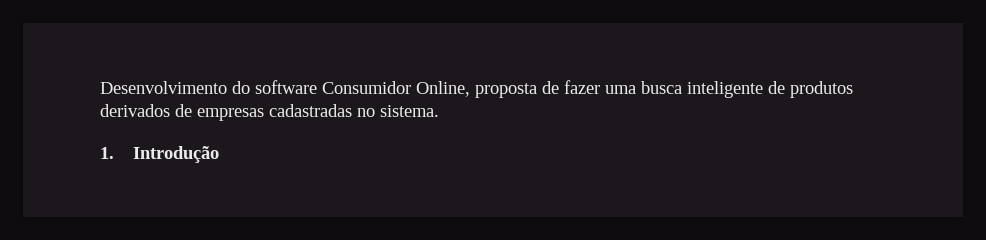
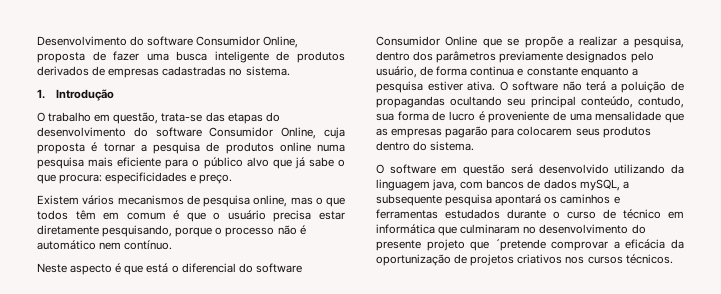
+ O trabalho em questão, trata-se das etapas do desenvolvimento do software Consumidor Online, cuja proposta é tornar a pesquisa de produtos online numa pesquisa mais eficiente para o público alvo que já sabe o que procura: especificidades e preço.
+ Existem vários mecanismos de pesquisa online, mas o que todos têm em comum é que o usuário precisa estar diretamente pesquisando, porque o processo não é automático nem contínuo.
+ Neste aspecto é que está o diferencial do software Consumidor Online que se propõe a realizar a pesquisa, dentro dos parâmetros previamente designados pelo usuário, de forma continua e constante enquanto a pesquisa estiver ativa. O software não terá a poluição de propagandas ocultando seu principal conteúdo, contudo, sua forma de lucro é proveniente de uma mensalidade que as empresas pagarão para colocarem seus produtos dentro do sistema.
+ O software em questão será desenvolvido utilizando da linguagem java, com bancos de dados mySQL, a subsequente pesquisa apontará os caminhos e ferramentas estudados durante o curso de técnico em informática que culminaram no desenvolvimento do presente projeto que ´pretende comprovar a eficácia da oportunização de projetos criativos nos cursos técnicos.

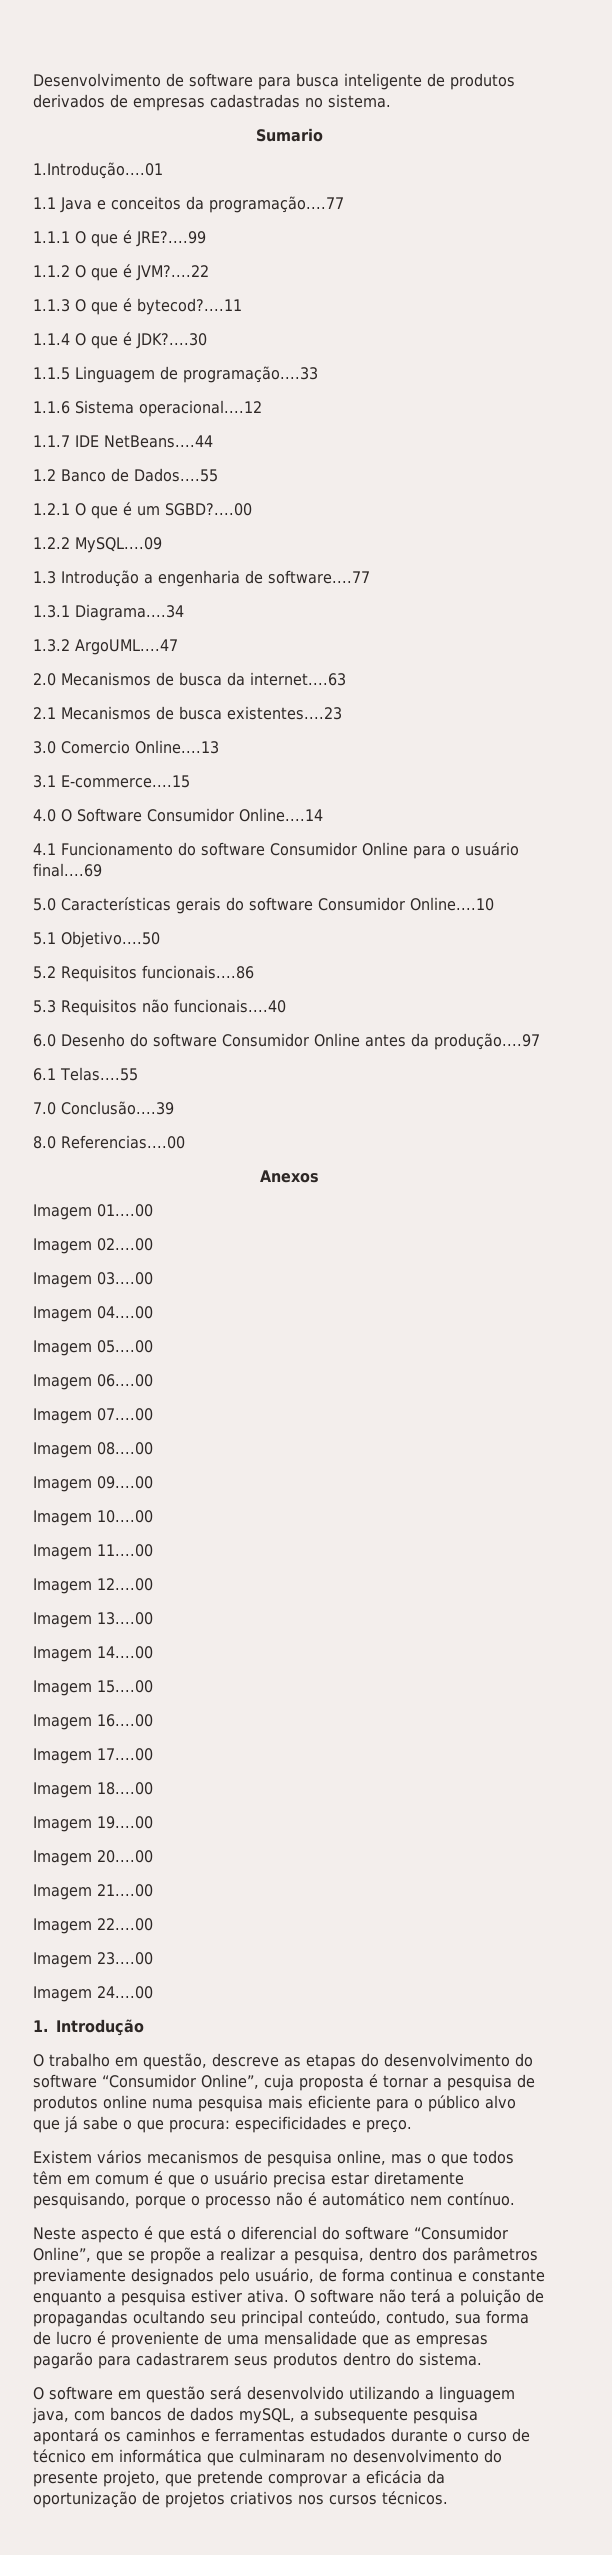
- Desenvolvimento do software Consumidor Online, proposta de fazer uma busca inteligente de produtos derivados de empresas cadastradas no sistema.
+ Desenvolvimento de software para busca inteligente de produtos derivados de empresas cadastradas no sistema.
+ Sumario
+ 1.Introdução....01
+ 1.1 Java e conceitos da programação....77
+ 1.1.1 O que é JRE?....99
+ 1.1.2 O que é JVM?....22
+ 1.1.3 O que é bytecod?....11
+ 1.1.4 O que é JDK?....30
+ 1.1.5 Linguagem de programação....33
+ 1.1.6 Sistema operacional....12
+ 1.1.7 IDE NetBeans....44
+ 1.2 Banco de Dados....55
+ 1.2.1 O que é um SGBD?....00
+ 1.2.2 MySQL....09
+ 1.3 Introdução a engenharia de software....77
+ 1.3.1 Diagrama....34
+ 1.3.2 ArgoUML....47
+ 2.0 Mecanismos de busca da internet....63
+ 2.1 Mecanismos de busca existentes....23
+ 3.0 Comercio Online....13
+ 3.1 E-commerce....15
+ 4.0 O Software Consumidor Online....14
+ 4.1 Funcionamento do software Consumidor Online para o usuário final....69
+ 5.0 Características gerais do software Consumidor Online....10
+ 5.1 Objetivo....50
+ 5.2 Requisitos funcionais....86
+ 5.3 Requisitos não funcionais....40
+ 6.0 Desenho do software Consumidor Online antes da produção....97
+ 6.1 Telas....55
+ 7.0 Conclusão....39
+ 8.0 Referencias....00
+ Anexos
+ Imagem 01....00
+ Imagem 02....00
+ Imagem 03....00
+ Imagem 04....00
+ Imagem 05....00
+ Imagem 06....00
+ Imagem 07....00
+ Imagem 08....00
+ Imagem 09....00
+ Imagem 10....00
+ Imagem 11....00
+ Imagem 12....00
+ Imagem 13....00
+ Imagem 14....00
+ Imagem 15....00
+ Imagem 16....00
+ Imagem 17....00
+ Imagem 18....00
+ Imagem 19....00
+ Imagem 20....00
+ Imagem 21....00
+ Imagem 22....00
+ Imagem 23....00
+ Imagem 24....00
- O trabalho em questão, trata-se das etapas do desenvolvimento do software Consumidor Online, cuja proposta é tornar a pesquisa de produtos online numa pesquisa mais eficiente para o público alvo que já sabe o que procura: especificidades e preço.
+ O trabalho em questão, descreve as etapas do desenvolvimento do software “Consumidor Online”, cuja proposta é tornar a pesquisa de produtos online numa pesquisa mais eficiente para o público alvo que já sabe o que procura: especificidades e preço.
- Neste aspecto é que está o diferencial do software Consumidor Online que se propõe a realizar a pesquisa, dentro dos parâmetros previamente designados pelo usuário, de forma continua e constante enquanto a pesquisa estiver ativa.
+ Neste aspecto é que está o diferencial do software “Consumidor Online”, que se propõe a realizar a pesquisa, dentro dos parâmetros previamente designados pelo usuário, de forma continua e constante enquanto a pesquisa estiver ativa.
- O software não terá a poluição de propagandas ocultando seu principal conteúdo, contudo, sua forma de lucro é proveniente de uma mensalidade que as empresas pagarão para colocarem seus produtos dentro do sistema.
+ O software não terá a poluição de propagandas ocultando seu principal conteúdo, contudo, sua forma de lucro é proveniente de uma mensalidade que as empresas pagarão para cadastrarem seus produtos dentro do sistema.
- O software em questão será desenvolvido utilizando da linguagem java, com bancos de dados mySQL, a subsequente pesquisa apontará os caminhos e ferramentas estudados durante o curso de técnico em informática que culminaram no desenvolvimento do presente projeto que ´pretende comprovar a eficácia da oportunização de projetos criativos nos cursos técnicos.
+ O software em questão será desenvolvido utilizando a linguagem java, com bancos de dados mySQL, a subsequente pesquisa apontará os caminhos e ferramentas estudados durante o curso de técnico em informática que culminaram no desenvolvimento do presente projeto, que pretende comprovar a eficácia da oportunização de projetos criativos nos cursos técnicos.

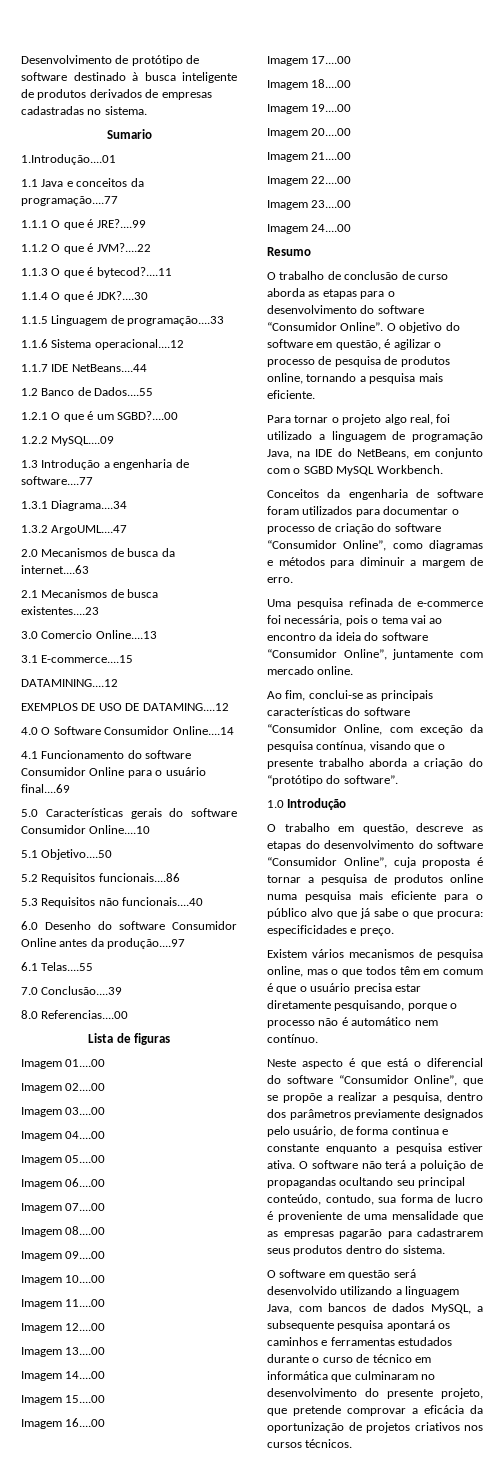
- Desenvolvimento de software para busca inteligente de produtos derivados de empresas cadastradas no sistema.
+ Desenvolvimento de protótipo de software destinado à busca inteligente de produtos derivados de empresas cadastradas no sistema.
+ DATAMINING....12
+ EXEMPLOS DE USO DE DATAMING....12
- Anexos
+ Lista de figuras
- 1. Introdução
+ Resumo
+ O trabalho de conclusão de curso aborda as etapas para o desenvolvimento do software “Consumidor Online”. O objetivo do software em questão, é agilizar o processo de pesquisa de produtos online, tornando a pesquisa mais eficiente.
+ Para tornar o projeto algo real, foi utilizado a linguagem de programação Java, na IDE do NetBeans, em conjunto com o SGBD MySQL Workbench.
+ Conceitos da engenharia de software foram utilizados para documentar o processo de criação do software “Consumidor Online”, como diagramas e métodos para diminuir a margem de erro.
+ Uma pesquisa refinada de e-commerce foi necessária, pois o tema vai ao encontro da ideia do software “Consumidor Online”, juntamente com mercado online.
+ Ao fim, conclui-se as principais características do software “Consumidor Online, com exceção da pesquisa contínua, visando que o presente trabalho aborda a criação do “protótipo do software”.
+ 1.0 Introdução
- O software em questão será desenvolvido utilizando a linguagem java, com bancos de dados mySQL, a subsequente pesquisa apontará os caminhos e ferramentas estudados durante o curso de técnico em informática que culminaram no desenvolvimento do presente projeto, que pretende comprovar a eficácia da oportunização de projetos criativos nos cursos técnicos.
+ O software em questão será desenvolvido utilizando a linguagem Java, com bancos de dados MySQL, a subsequente pesquisa apontará os caminhos e ferramentas estudados durante o curso de técnico em informática que culminaram no desenvolvimento do presente projeto, que pretende comprovar a eficácia da oportunização de projetos criativos nos cursos técnicos.

